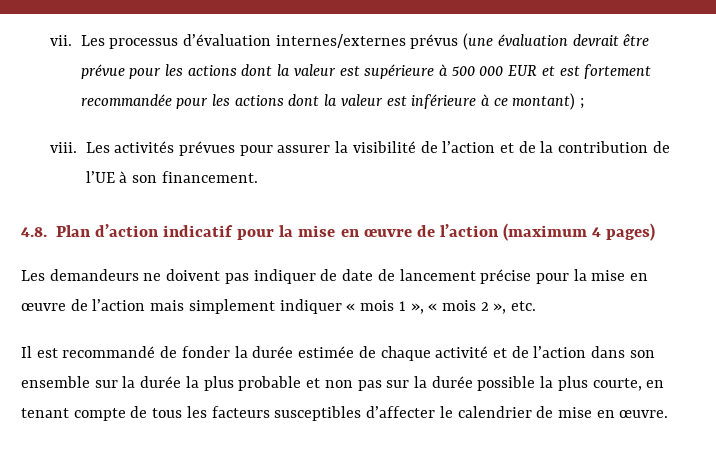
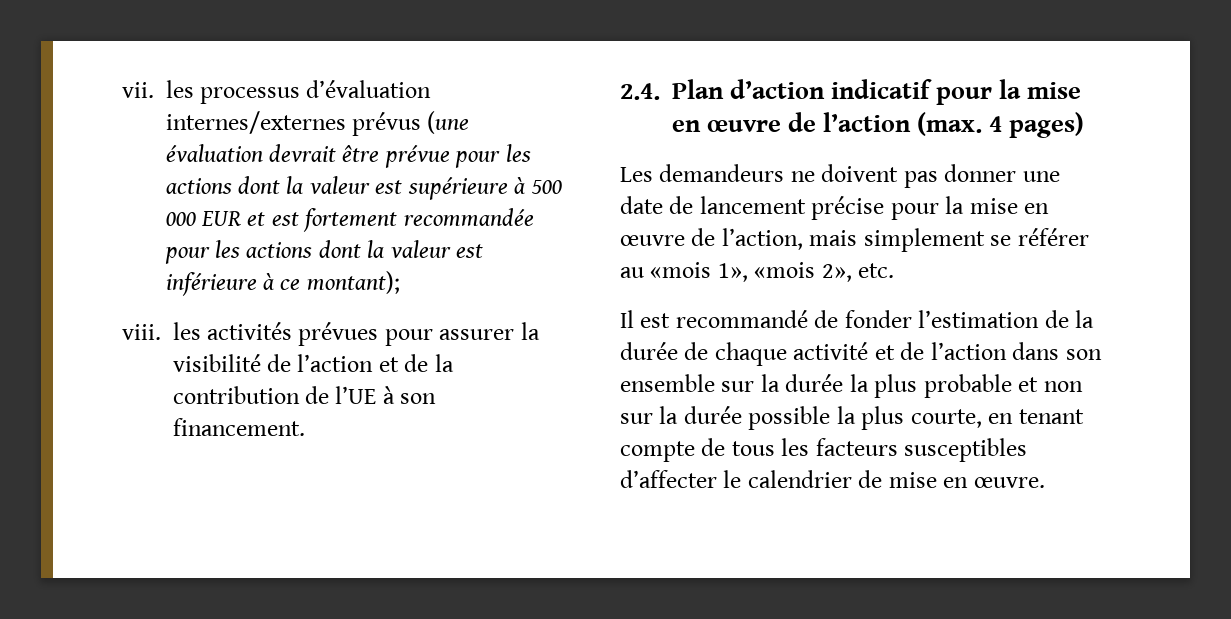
- vii. Les processus d’évaluation internes/externes prévus (une évaluation devrait être prévue pour les actions dont la valeur est supérieure à 500 000 EUR et est fortement recommandée pour les actions dont la valeur est inférieure à ce montant) ;
+ vii. les processus d’évaluation internes/externes prévus (une évaluation devrait être prévue pour les actions dont la valeur est supérieure à 500 000 EUR et est fortement recommandée pour les actions dont la valeur est inférieure à ce montant);
- viii. Les activités prévues pour assurer la visibilité de l’action et de la contribution de l’UE à son financement.
+ viii. les activités prévues pour assurer la visibilité de l’action et de la contribution de l’UE à son financement.
- 4.8. Plan d’action indicatif pour la mise en œuvre de l’action (maximum 4 pages)
+ 2.4. Plan d’action indicatif pour la mise en œuvre de l’action (max. 4 pages)
- Les demandeurs ne doivent pas indiquer de date de lancement précise pour la mise en œuvre de l’action mais simplement indiquer « mois 1 », « mois 2 », etc.
+ Les demandeurs ne doivent pas donner une date de lancement précise pour la mise en œuvre de l’action, mais simplement se référer au «mois 1», «mois 2», etc.
- Il est recommandé de fonder la durée estimée de chaque activité et de l’action dans son ensemble sur la durée la plus probable et non pas sur la durée possible la plus courte, en tenant compte de tous les facteurs susceptibles d’affecter le calendrier de mise en œuvre.
+ Il est recommandé de fonder l’estimation de la durée de chaque activité et de l’action dans son ensemble sur la durée la plus probable et non sur la durée possible la plus courte, en tenant compte de tous les facteurs susceptibles d’affecter le calendrier de mise en œuvre.

